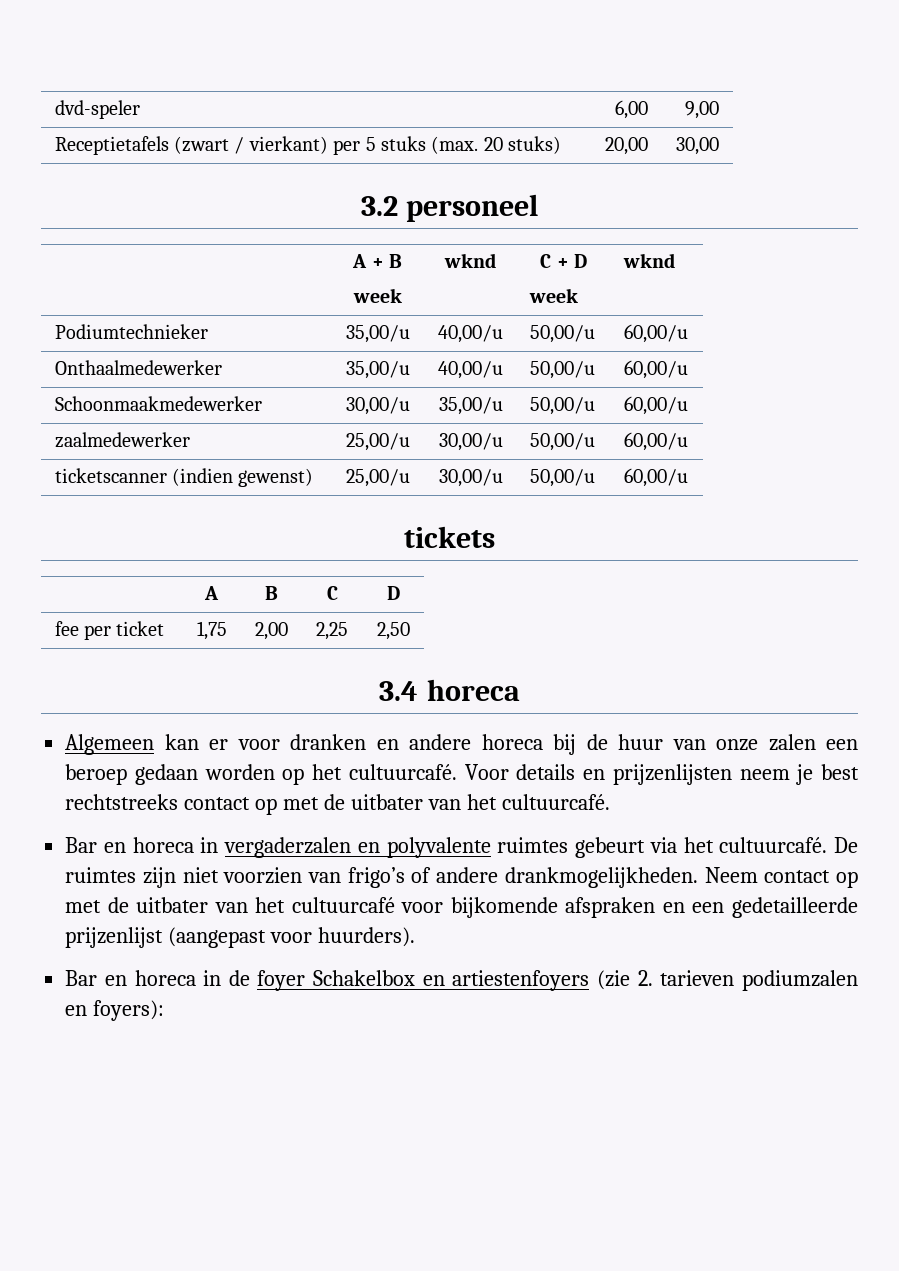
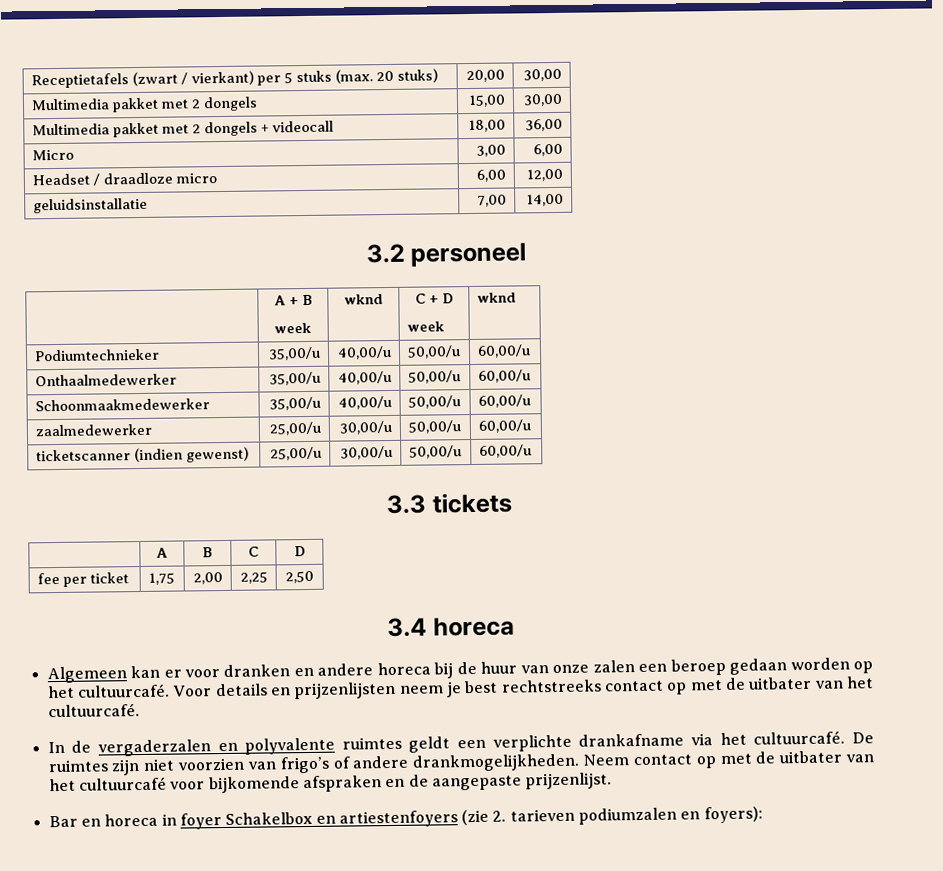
- dvd-speler | 6,00 | 9,00
+ Multimedia pakket met 2 dongels | 15,00 | 30,00
+ Multimedia pakket met 2 dongels + videocall | 18,00 | 36,00
+ Micro | 3,00 | 6,00
+ Headset / draadloze micro | 6,00 | 12,00
+ geluidsinstallatie | 7,00 | 14,00
- Schoonmaakmedewerker | 30,00/u | 35,00/u | 50,00/u | 60,00/u
+ Schoonmaakmedewerker | 35,00/u | 40,00/u | 50,00/u | 60,00/u
- tickets
+ 3.3 tickets
- Bar en horeca in vergaderzalen en polyvalente ruimtes gebeurt via het cultuurcafé.
+ In de vergaderzalen en polyvalente ruimtes geldt een verplichte drankafname via het cultuurcafé.
- Neem contact op met de uitbater van het cultuurcafé voor bijkomende afspraken en een gedetailleerde prijzenlijst (aangepast voor huurders).
- Bar en horeca in de foyer Schakelbox en artiestenfoyers (zie 2. tarieven podiumzalen en foyers):
+ Neem contact op met de uitbater van het cultuurcafé voor bijkomende afspraken en de aangepaste prijzenlijst.
+ Bar en horeca in foyer Schakelbox en artiestenfoyers (zie 2. tarieven podiumzalen en foyers):

